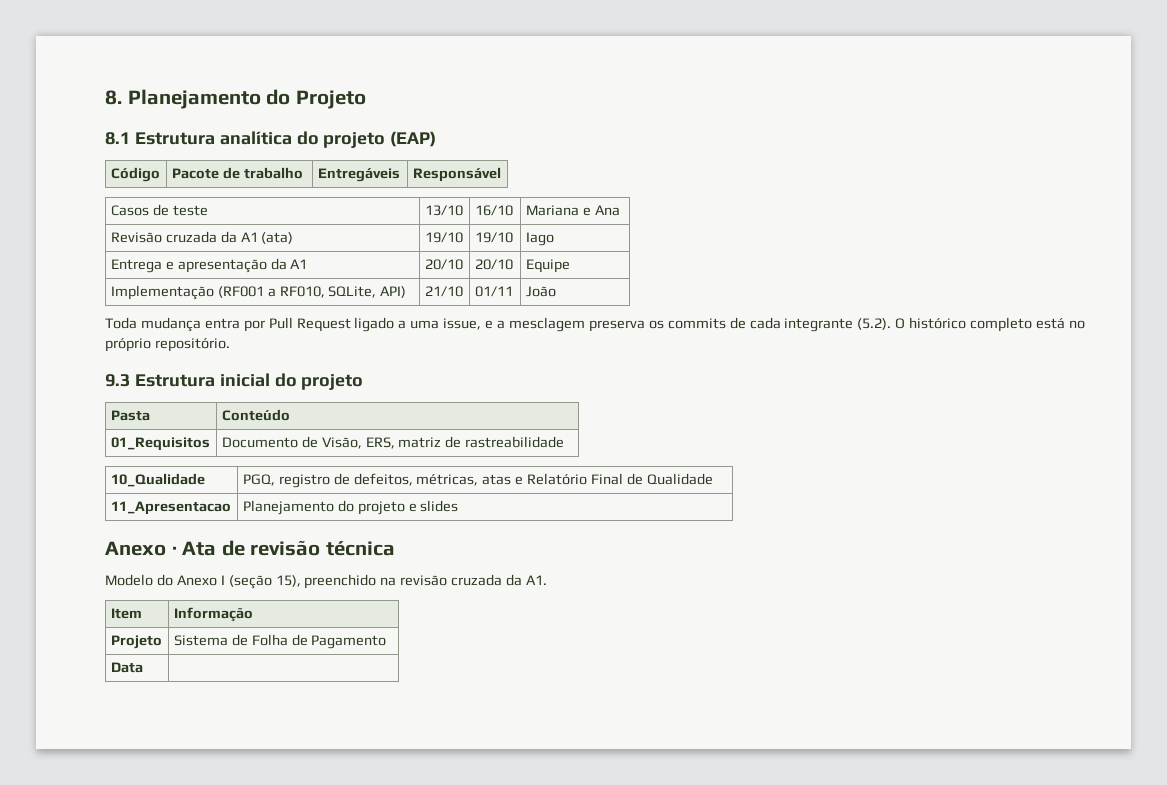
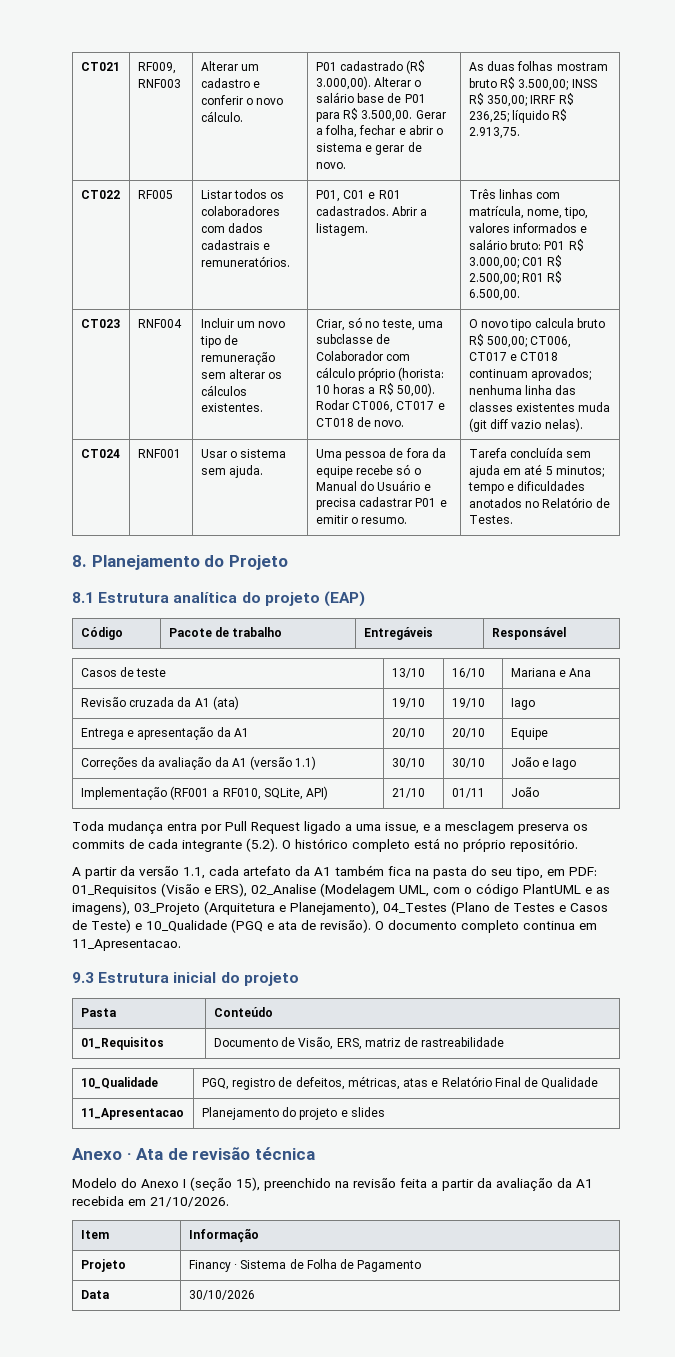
+ CT021 | RF009, RNF003 | Alterar um cadastro e conferir o novo cálculo. | P01 cadastrado (R$ 3.000,00). Alterar o salário base de P01 para R$ 3.500,00. Gerar a folha, fechar e abrir o sistema e gerar de novo. | As duas folhas mostram bruto R$ 3.500,00; INSS R$ 350,00; IRRF R$ 236,25; líquido R$ 2.913,75.
+ CT022 | RF005 | Listar todos os colaboradores com dados cadastrais e remuneratórios. | P01, C01 e R01 cadastrados. Abrir a listagem. | Três linhas com matrícula, nome, tipo, valores informados e salário bruto: P01 R$ 3.000,00; C01 R$ 2.500,00; R01 R$ 6.500,00.
+ CT023 | RNF004 | Incluir um novo tipo de remuneração sem alterar os cálculos existentes. | Criar, só no teste, uma subclasse de Colaborador com cálculo próprio (horista: 10 horas a R$ 50,00). Rodar CT006, CT017 e CT018 de novo. | O novo tipo calcula bruto R$ 500,00; CT006, CT017 e CT018 continuam aprovados; nenhuma linha das classes existentes muda (git diff vazio nelas).
+ CT024 | RNF001 | Usar o sistema sem ajuda. | Uma pessoa de fora da equipe recebe só o Manual do Usuário e precisa cadastrar P01 e emitir o resumo. | Tarefa concluída sem ajuda em até 5 minutos; tempo e dificuldades anotados no Relatório de Testes.
+ Correções da avaliação da A1 (versão 1.1) | 30/10 | 30/10 | João e Iago
+ A partir da versão 1.1, cada artefato da A1 também fica na pasta do seu tipo, em PDF: 01_Requisitos (Visão e ERS), 02_Analise (Modelagem UML, com o código PlantUML e as imagens), 03_Projeto (Arquitetura e Planejamento), 04_Testes (Plano de Testes e Casos de Teste) e 10_Qualidade (PGQ e ata de revisão). O documento completo continua em 11_Apresentacao.
- Modelo do Anexo I (seção 15), preenchido na revisão cruzada da A1.
+ Modelo do Anexo I (seção 15), preenchido na revisão feita a partir da avaliação da A1 recebida em 21/10/2026.
- Projeto | Sistema de Folha de Pagamento
+ Projeto | Financy · Sistema de Folha de Pagamento
- Data |
+ Data | 30/10/2026

